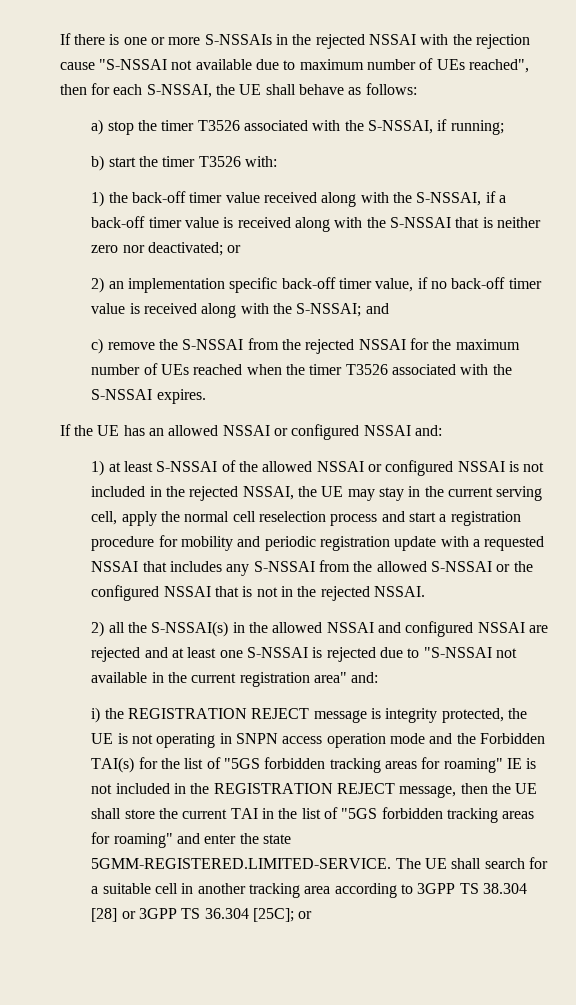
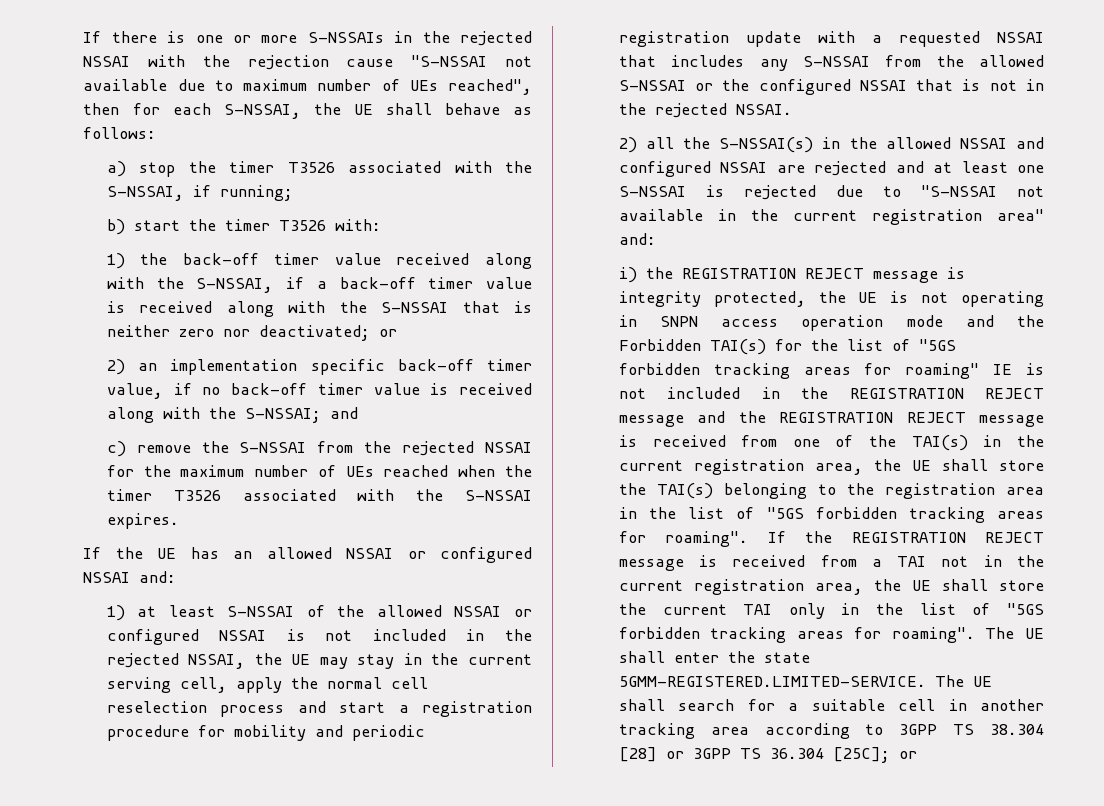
- i) the REGISTRATION REJECT message is integrity protected, the UE is not operating in SNPN access operation mode and the Forbidden TAI(s) for the list of "5GS forbidden tracking areas for roaming" IE is not included in the REGISTRATION REJECT message, then the UE shall store the current TAI in the list of "5GS forbidden tracking areas for roaming" and enter the state 5GMM-REGISTERED.LIMITED-SERVICE. The UE shall search for a suitable cell in another tracking area according to 3GPP TS 38.304 [28] or 3GPP TS 36.304 [25C];
+ i) the REGISTRATION REJECT message is integrity protected, the UE is not operating in SNPN access operation mode and the Forbidden TAI(s) for the list of "5GS forbidden tracking areas for roaming" IE is not included in the REGISTRATION REJECT message and the REGISTRATION REJECT message is received from one of the TAI(s) in the current registration area, the UE shall store the TAI(s) belonging to the registration area in the list of "5GS forbidden tracking areas for roaming". If the REGISTRATION REJECT message is received from a TAI not in the current registration area, the UE shall store the current TAI only in the list of "5GS forbidden tracking areas for roaming". The UE shall enter the state 5GMM-REGISTERED.LIMITED-SERVICE. The UE shall search for a suitable cell in another tracking area according to 3GPP TS 38.304 [28] or 3GPP TS 36.304 [25C];

